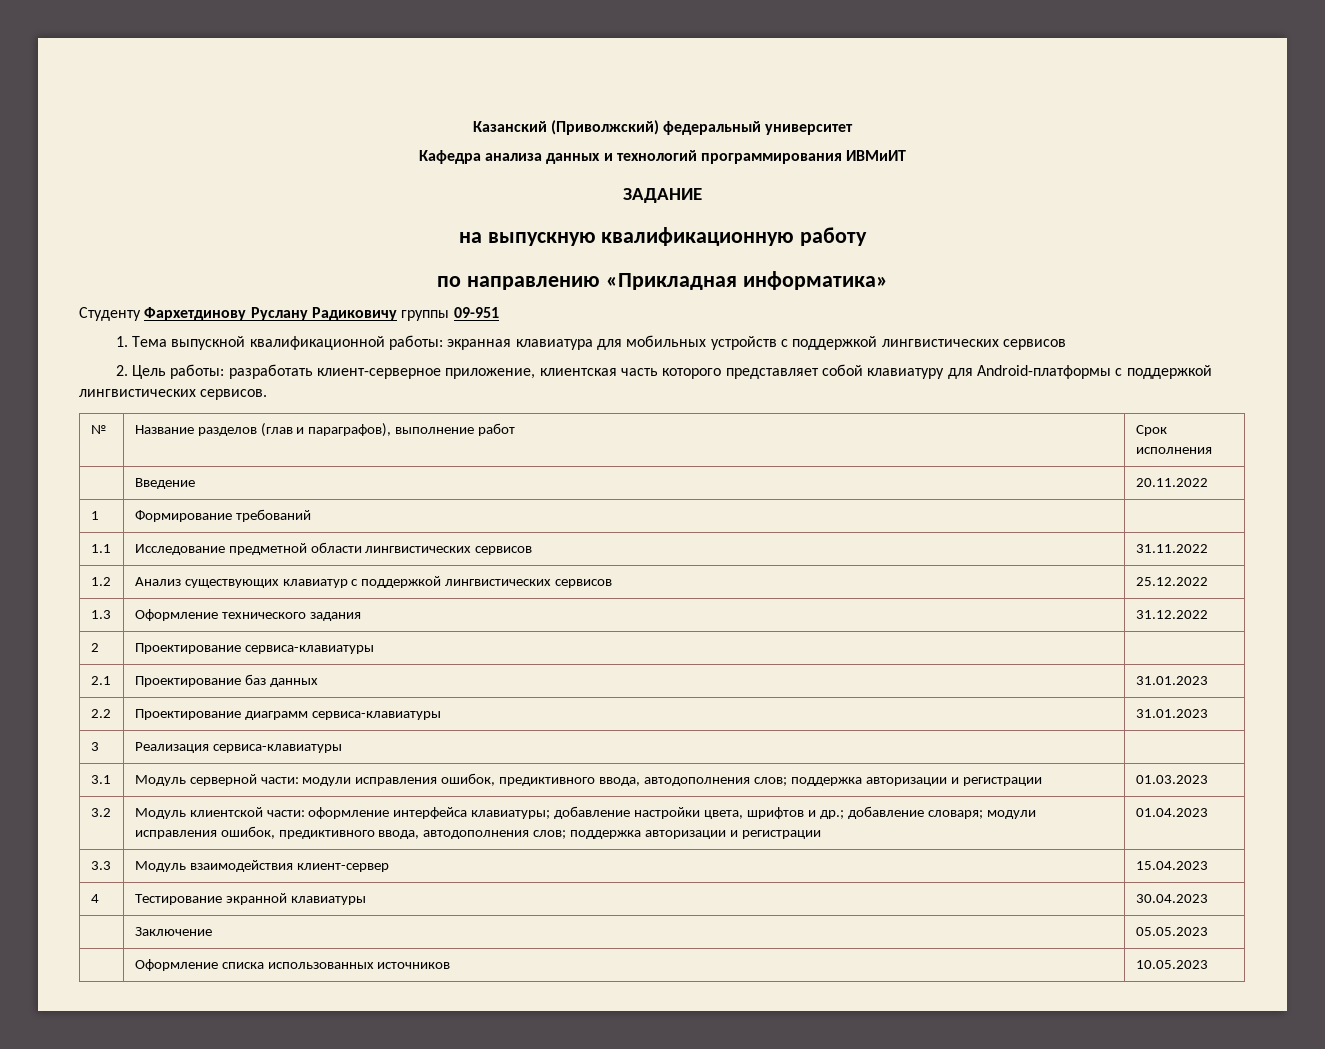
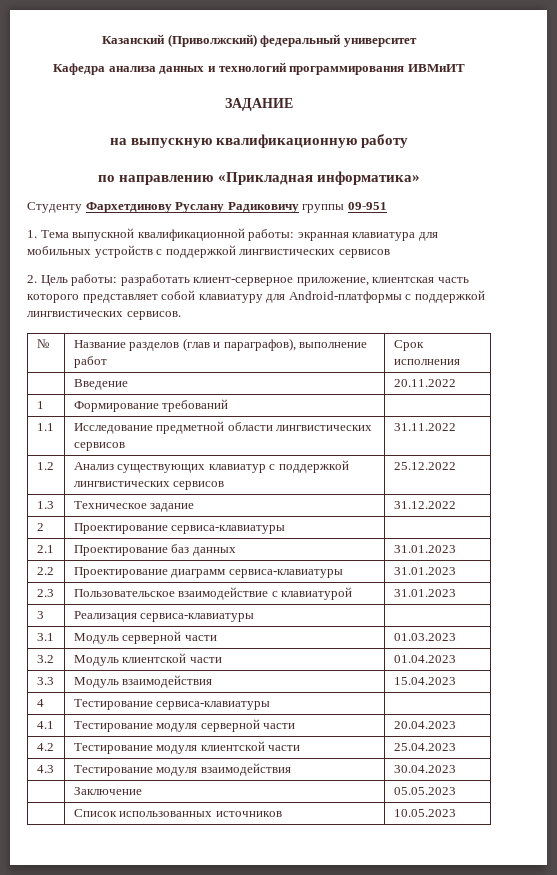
- 1.3 | Оформление технического задания | 31.12.2022
+ 1.3 | Техническое задание | 31.12.2022
+ 2.3 | Пользовательское взаимодействие с клавиатурой | 31.01.2023
- 3.1 | Модуль серверной части: модули исправления ошибок, предиктивного ввода, автодополнения слов; поддержка авторизации и регистрации | 01.03.2023
- 3.2 | Модуль клиентской части: оформление интерфейса клавиатуры; добавление настройки цвета, шрифтов и др.; добавление словаря; модули исправления ошибок, предиктивного ввода, автодополнения слов; поддержка авторизации и регистрации | 01.04.2023
+ 3.1 | Модуль серверной части | 01.03.2023
+ 3.2 | Модуль клиентской части | 01.04.2023
- 3.3 | Модуль взаимодействия клиент-сервер | 15.04.2023
+ 3.3 | Модуль взаимодействия | 15.04.2023
- 4 | Тестирование экранной клавиатуры | 30.04.2023
+ 4 | Тестирование сервиса-клавиатуры |
+ 4.1 | Тестирование модуля серверной части | 20.04.2023
+ 4.2 | Тестирование модуля клиентской части | 25.04.2023
+ 4.3 | Тестирование модуля взаимодействия | 30.04.2023
- | Оформление списка использованных источников | 10.05.2023
+ | Список использованных источников | 10.05.2023

